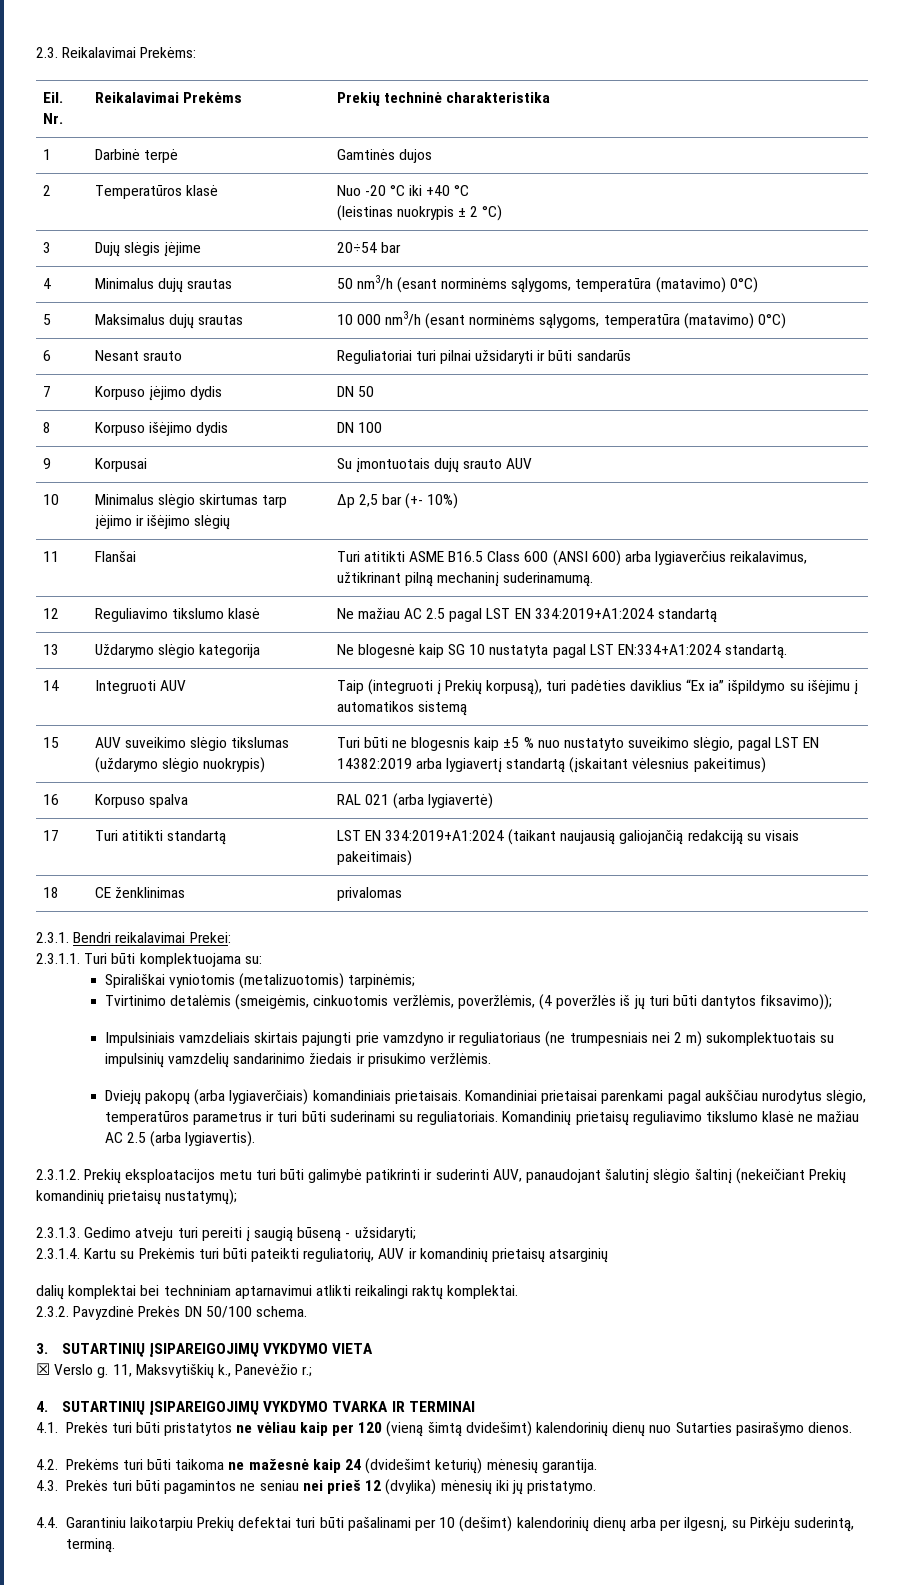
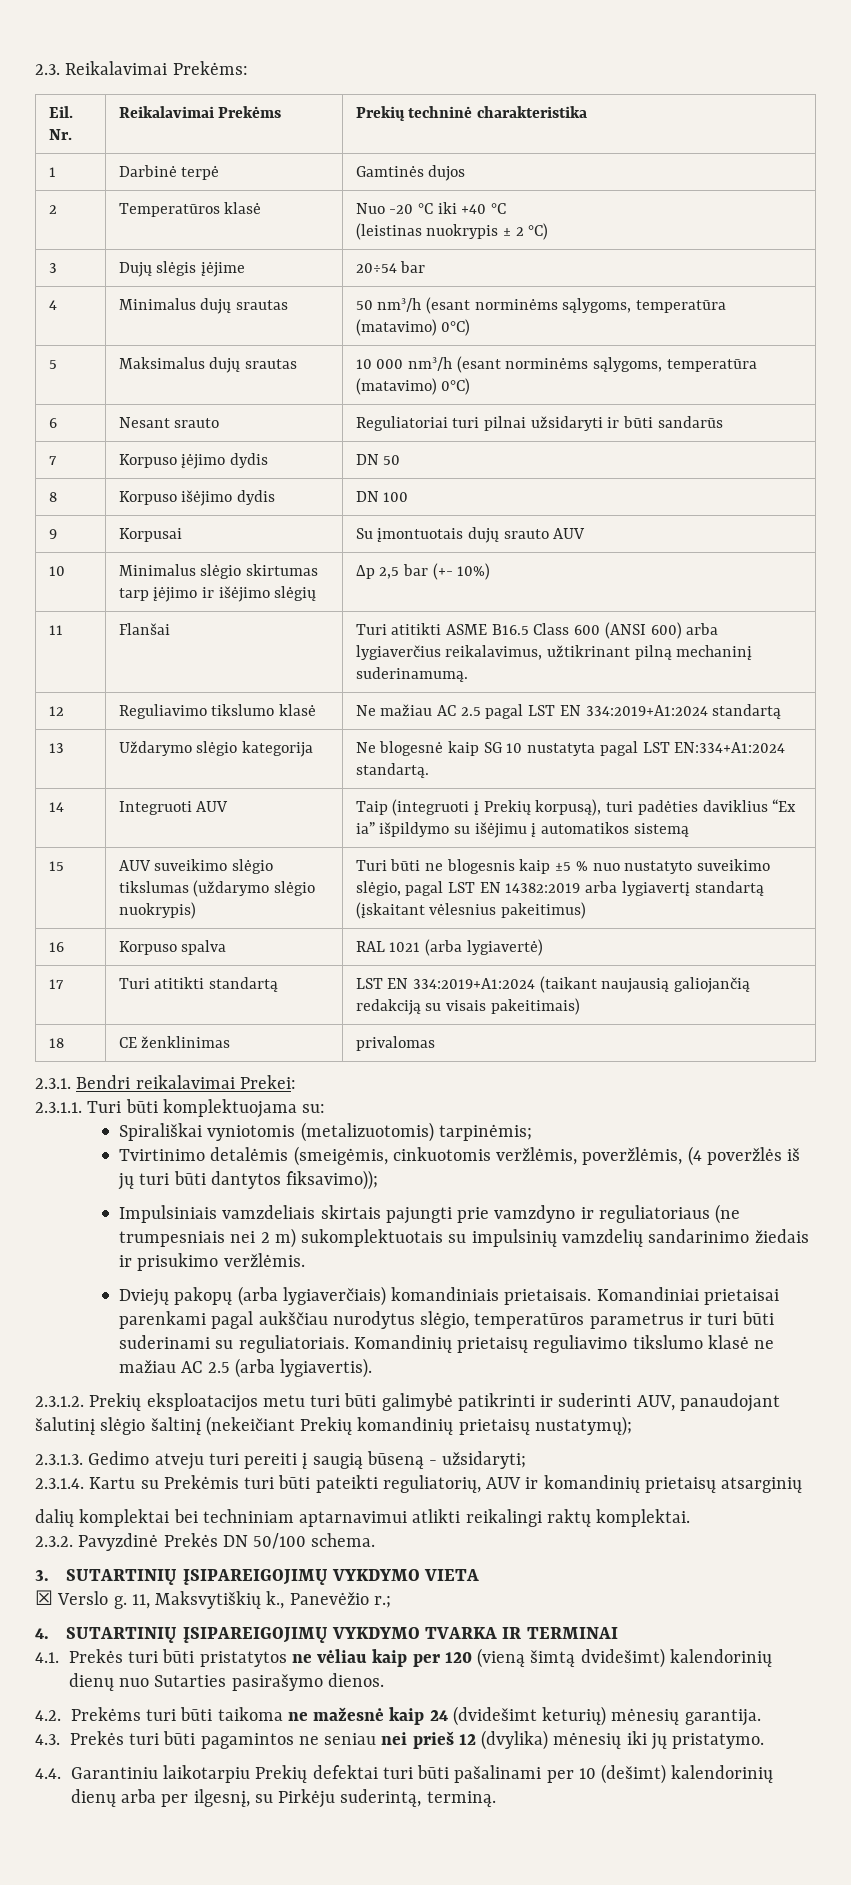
- 16 | Korpuso spalva | RAL 021 (arba lygiavertė)
+ 16 | Korpuso spalva | RAL 1021 (arba lygiavertė)

